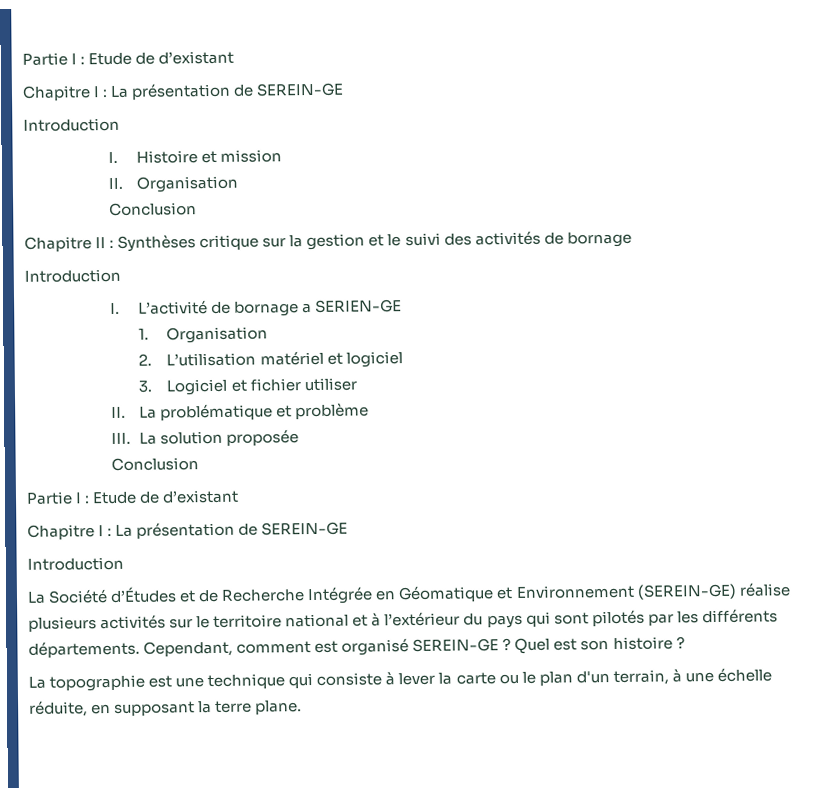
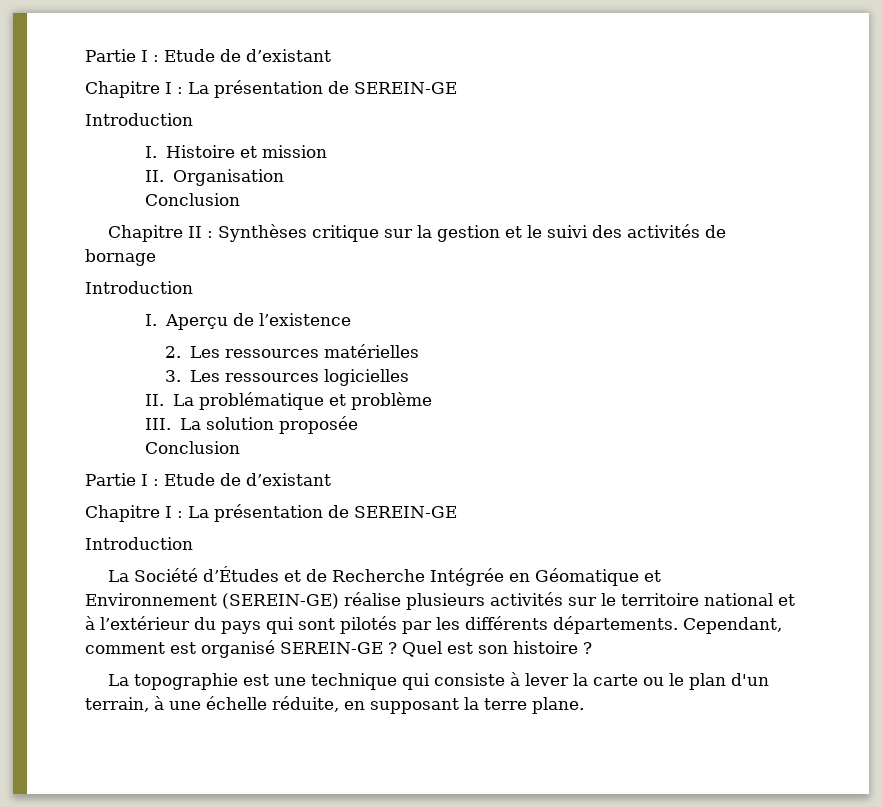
- I. L’activité de bornage a SERIEN-GE
- 1. Organisation
- 2. L’utilisation matériel et logiciel
- 3. Logiciel et fichier utiliser
+ I. Aperçu de l’existence
+ 2. Les ressources matérielles
+ 3. Les ressources logicielles

